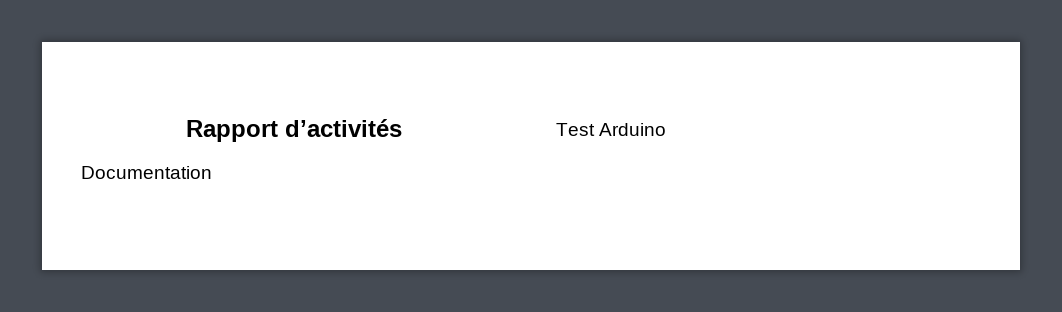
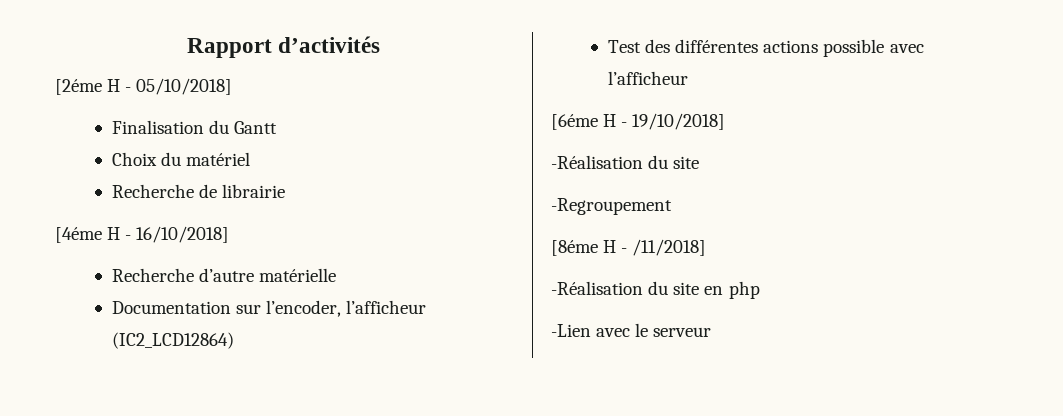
- Documentation
- Test Arduino
+ [2éme H - 05/10/2018]
+ Finalisation du Gantt
+ Choix du matériel
+ Recherche de librairie
+ [4éme H - 16/10/2018]
+ Recherche d’autre matérielle
+ Documentation sur l’encoder, l’afficheur (IC2_LCD12864)
+ Test des différentes actions possible avec l’afficheur
+ [6éme H - 19/10/2018]
+ -Réalisation du site
+ -Regroupement
+ [8éme H - /11/2018]
+ -Réalisation du site en php
+ -Lien avec le serveur

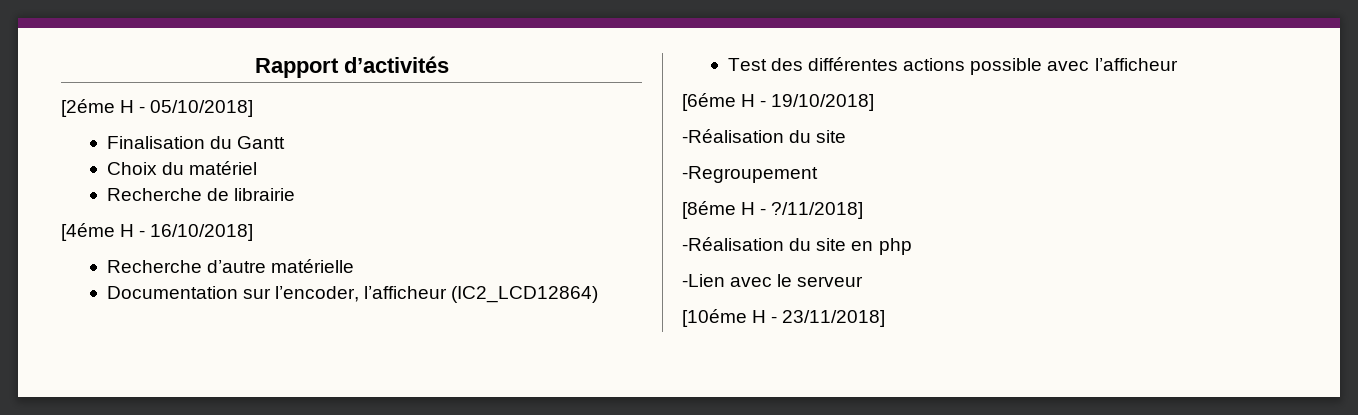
- [8éme H - /11/2018]
+ [8éme H - ?/11/2018]
+ [10éme H - 23/11/2018]

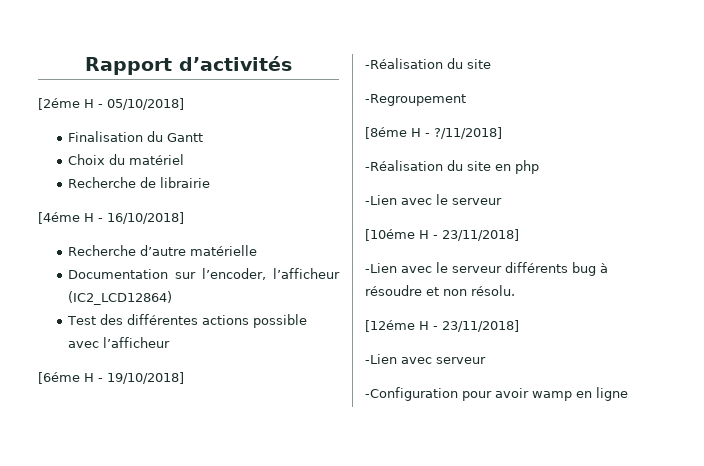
+ -Lien avec le serveur différents bug à résoudre et non résolu.
+ [12éme H - 23/11/2018]
+ -Lien avec serveur
+ -Configuration pour avoir wamp en ligne

